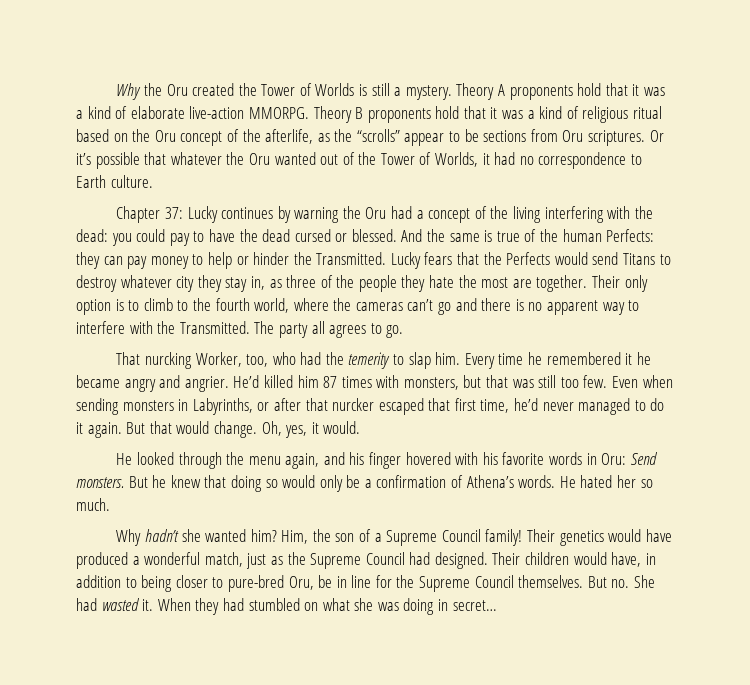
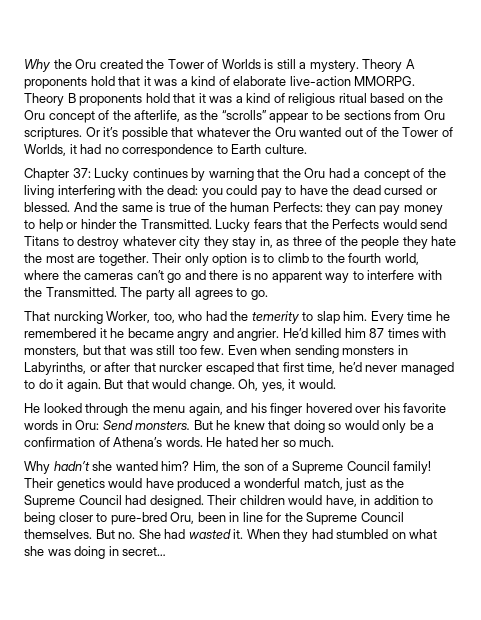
- Chapter 37: Lucky continues by warning the Oru had a concept of the living interfering with the dead: you could pay to have the dead cursed or blessed.
+ Chapter 37: Lucky continues by warning that the Oru had a concept of the living interfering with the dead: you could pay to have the dead cursed or blessed.
- He looked through the menu again, and his finger hovered with his favorite words in Oru: Send monsters.
+ He looked through the menu again, and his finger hovered over his favorite words in Oru: Send monsters.
- Their children would have, in addition to being closer to pure-bred Oru, be in line for the Supreme Council themselves.
+ Their children would have, in addition to being closer to pure-bred Oru, been in line for the Supreme Council themselves.

